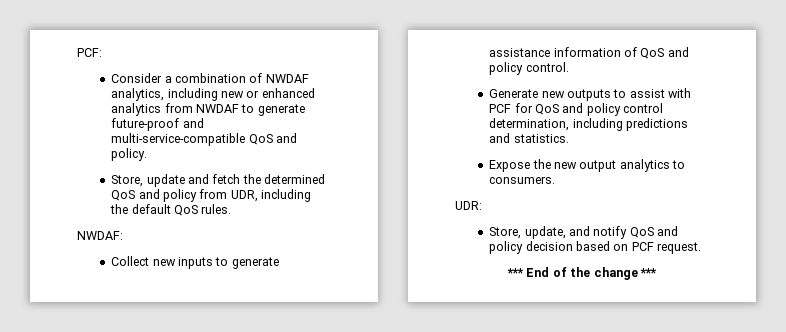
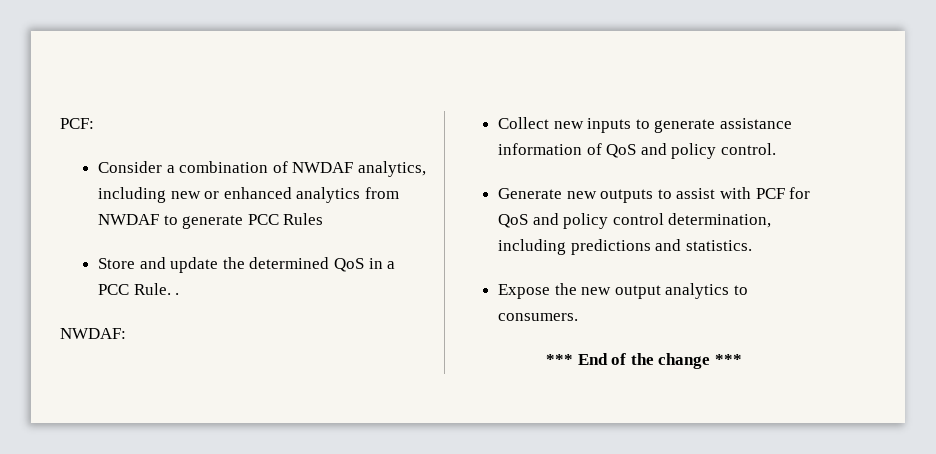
- Consider a combination of NWDAF analytics, including new or enhanced analytics from NWDAF to generate future-proof and multi-service-compatible QoS and policy.
- Store, update and fetch the determined QoS and policy from UDR, including the default QoS rules.
+ Consider a combination of NWDAF analytics, including new or enhanced analytics from NWDAF to generate PCC Rules
+ Store and update the determined QoS in a PCC Rule. .
- UDR:
- Store, update, and notify QoS and policy decision based on PCF request.

